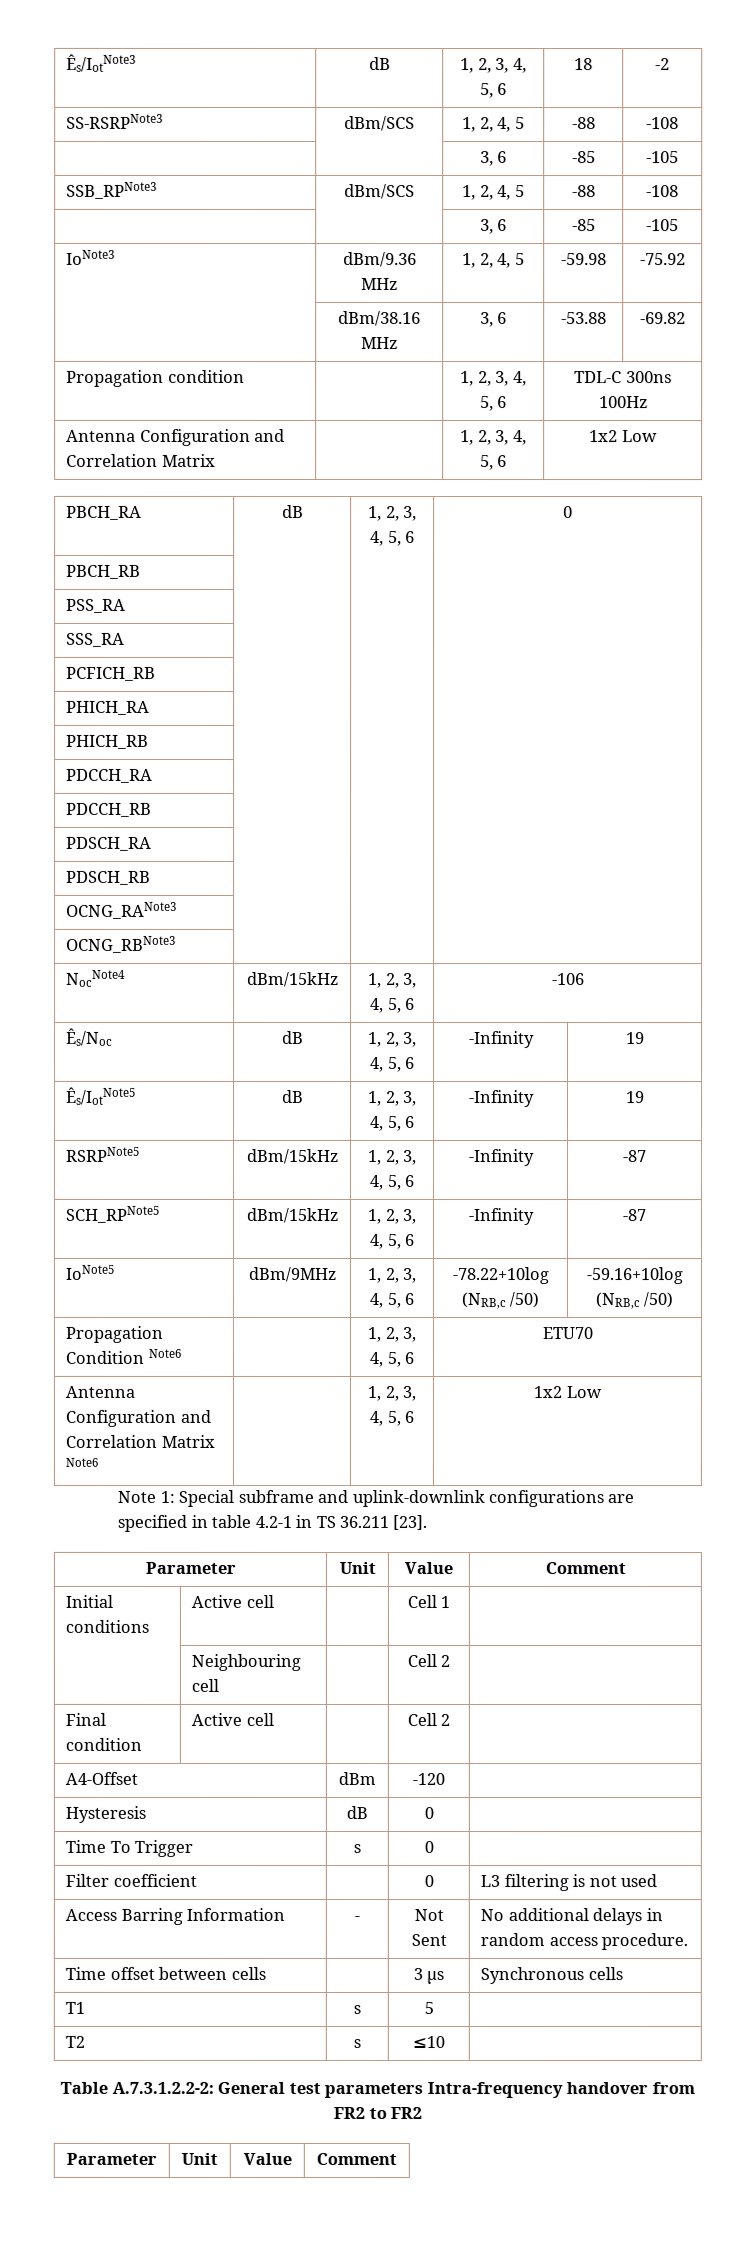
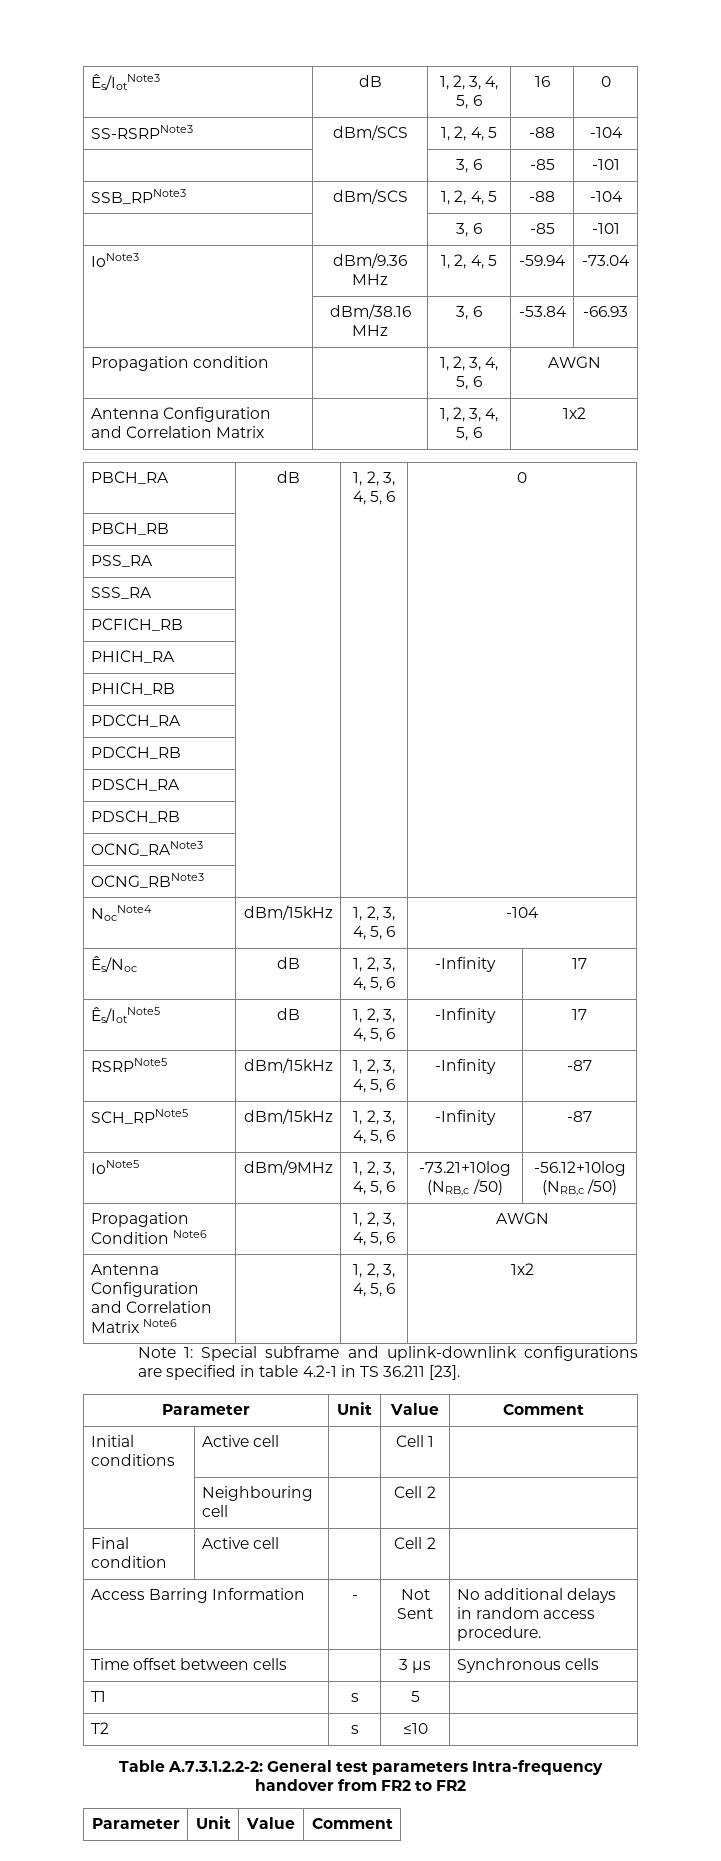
- Ês/IotNote3 | dB | 1, 2, 3, 4, 5, 6 | 18 | -2
+ Ês/IotNote3 | dB | 1, 2, 3, 4, 5, 6 | 16 | 0
- SS-RSRPNote3 | dBm/SCS | 1, 2, 4, 5 | -88 | -108
- | | 3, 6 | -85 | -105
+ SS-RSRPNote3 | dBm/SCS | 1, 2, 4, 5 | -88 | -104
+ | | 3, 6 | -85 | -101
- SSB_RPNote3 | dBm/SCS | 1, 2, 4, 5 | -88 | -108
- | | 3, 6 | -85 | -105
+ SSB_RPNote3 | dBm/SCS | 1, 2, 4, 5 | -88 | -104
+ | | 3, 6 | -85 | -101
- IoNote3 | dBm/9.36 MHz | 1, 2, 4, 5 | -59.98 | -75.92
+ IoNote3 | dBm/9.36 MHz | 1, 2, 4, 5 | -59.94 | -73.04
- | dBm/38.16 MHz | 3, 6 | -53.88 | -69.82
+ | dBm/38.16 MHz | 3, 6 | -53.84 | -66.93
- Propagation condition | | 1, 2, 3, 4, 5, 6 | TDL-C 300ns 100Hz
+ Propagation condition | | 1, 2, 3, 4, 5, 6 | AWGN
- Antenna Configuration and Correlation Matrix | | 1, 2, 3, 4, 5, 6 | 1x2 Low
+ Antenna Configuration and Correlation Matrix | | 1, 2, 3, 4, 5, 6 | 1x2
- NocNote4 | dBm/15kHz | 1, 2, 3, 4, 5, 6 | -106
+ NocNote4 | dBm/15kHz | 1, 2, 3, 4, 5, 6 | -104
- Ês/Noc | dB | 1, 2, 3, 4, 5, 6 | -Infinity | 19
+ Ês/Noc | dB | 1, 2, 3, 4, 5, 6 | -Infinity | 17
- Ês/IotNote5 | dB | 1, 2, 3, 4, 5, 6 | -Infinity | 19
+ Ês/IotNote5 | dB | 1, 2, 3, 4, 5, 6 | -Infinity | 17
- IoNote5 | dBm/9MHz | 1, 2, 3, 4, 5, 6 | -78.22+10log (NRB,c /50) | -59.16+10log (NRB,c /50)
+ IoNote5 | dBm/9MHz | 1, 2, 3, 4, 5, 6 | -73.21+10log (NRB,c /50) | -56.12+10log (NRB,c /50)
- Propagation Condition Note6 | | 1, 2, 3, 4, 5, 6 | ETU70
+ Propagation Condition Note6 | | 1, 2, 3, 4, 5, 6 | AWGN
- Antenna Configuration and Correlation Matrix Note6 | | 1, 2, 3, 4, 5, 6 | 1x2 Low
+ Antenna Configuration and Correlation Matrix Note6 | | 1, 2, 3, 4, 5, 6 | 1x2
- A4-Offset | dBm | -120 |
- Hysteresis | dB | 0 |
- Time To Trigger | s | 0 |
- Filter coefficient | | 0 | L3 filtering is not used

